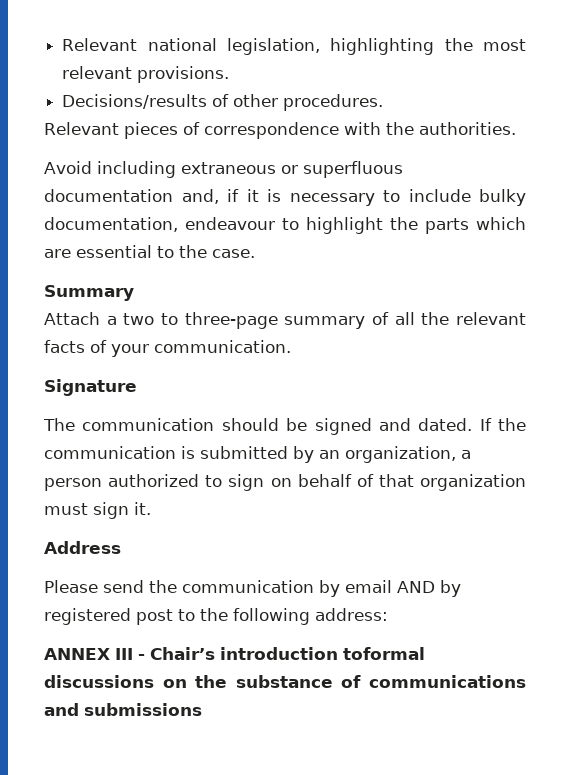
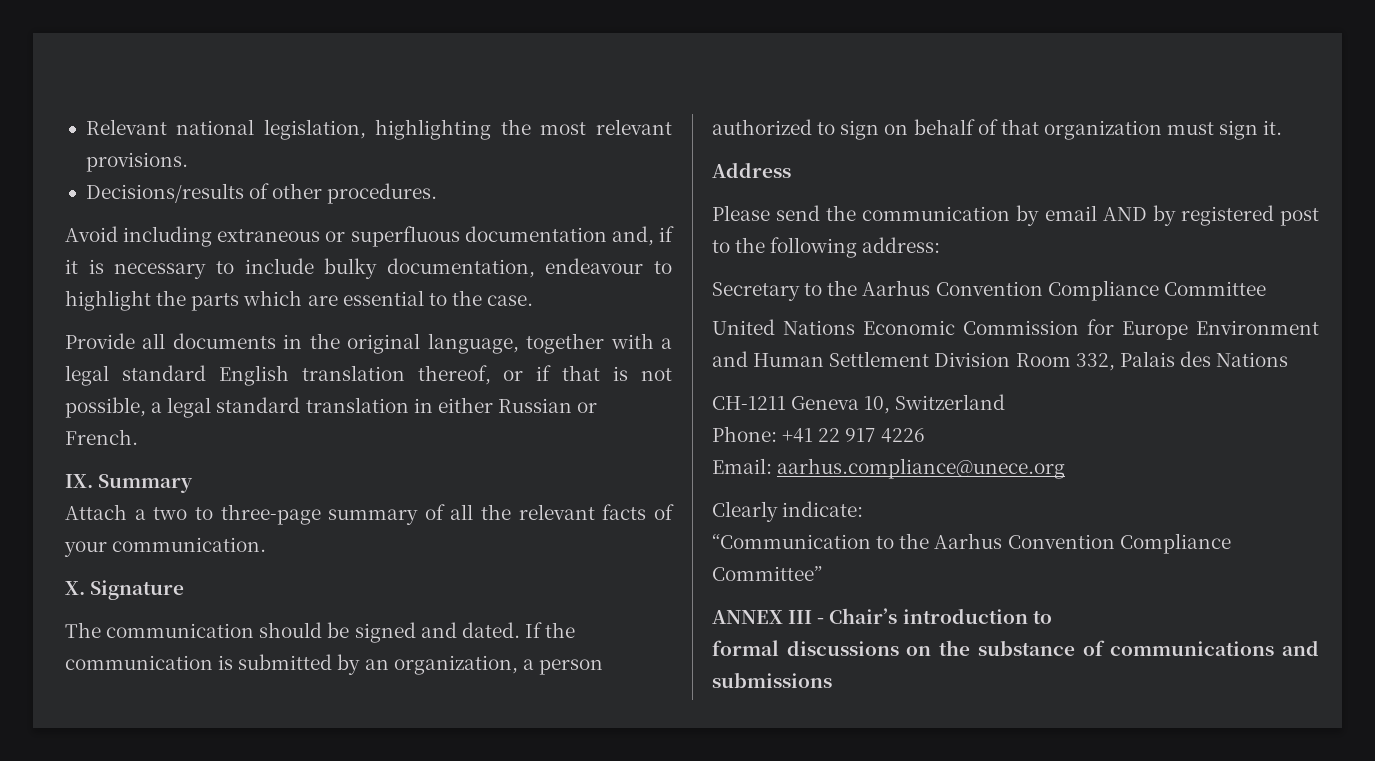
- Relevant pieces of correspondence with the authorities.
- Summary
+ Provide all documents in the original language, together with a legal standard English translation thereof, or if that is not possible, a legal standard translation in either Russian or French.
+ IX. Summary
- Signature
+ X. Signature
+ Secretary to the Aarhus Convention Compliance Committee
+ United Nations Economic Commission for Europe Environment and Human Settlement Division Room 332, Palais des Nations
+ CH-1211 Geneva 10, Switzerland
+ Phone: +41 22 917 4226
+ Email: aarhus.compliance@unece.org
+ Clearly indicate:
+ “Communication to the Aarhus Convention Compliance Committee”
- ANNEX III - Chair’s introduction toformal discussions on the substance of communications and submissions
+ ANNEX III - Chair’s introduction to
+ formal discussions on the substance of communications and submissions

